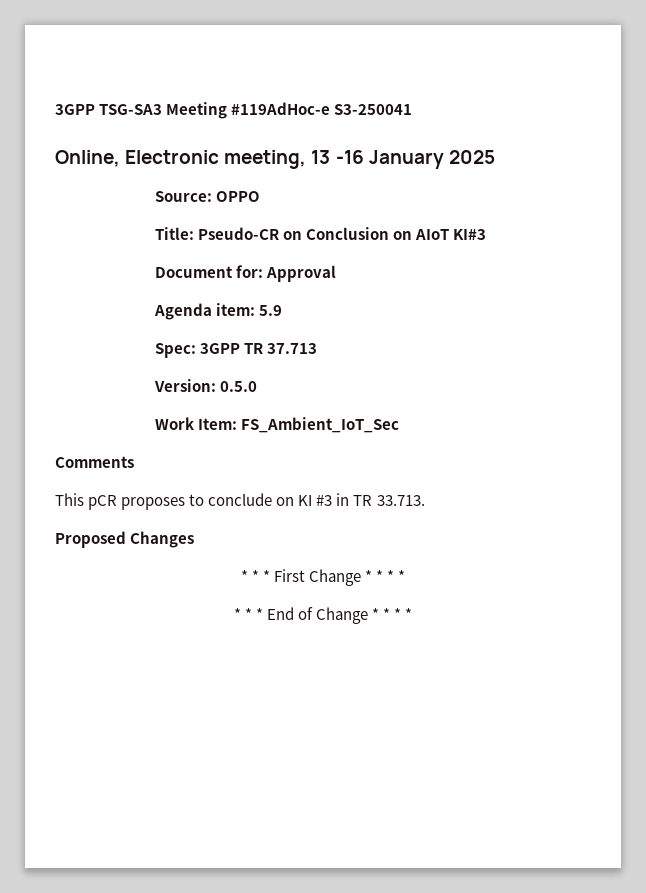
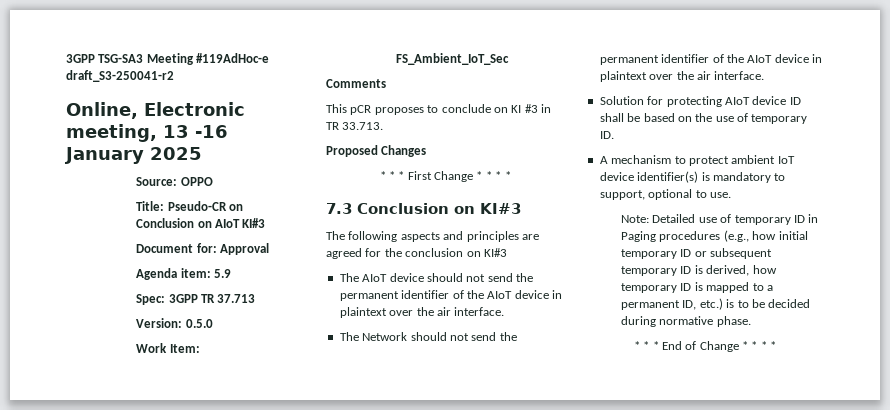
- 3GPP TSG-SA3 Meeting #119AdHoc-e S3-250041
+ 3GPP TSG-SA3 Meeting #119AdHoc-e draft_S3-250041-r2
+ 7.3 Conclusion on KI#3
+ The following aspects and principles are agreed for the conclusion on KI#3
+ The AIoT device should not send the permanent identifier of the AIoT device in plaintext over the air interface.
+ The Network should not send the permanent identifier of the AIoT device in plaintext over the air interface.
+ Solution for protecting AIoT device ID shall be based on the use of temporary ID.
+ A mechanism to protect ambient IoT device identifier(s) is mandatory to support, optional to use.
+ Note: Detailed use of temporary ID in Paging procedures (e.g., how initial temporary ID or subsequent temporary ID is derived, how temporary ID is mapped to a permanent ID, etc.) is to be decided during normative phase.

